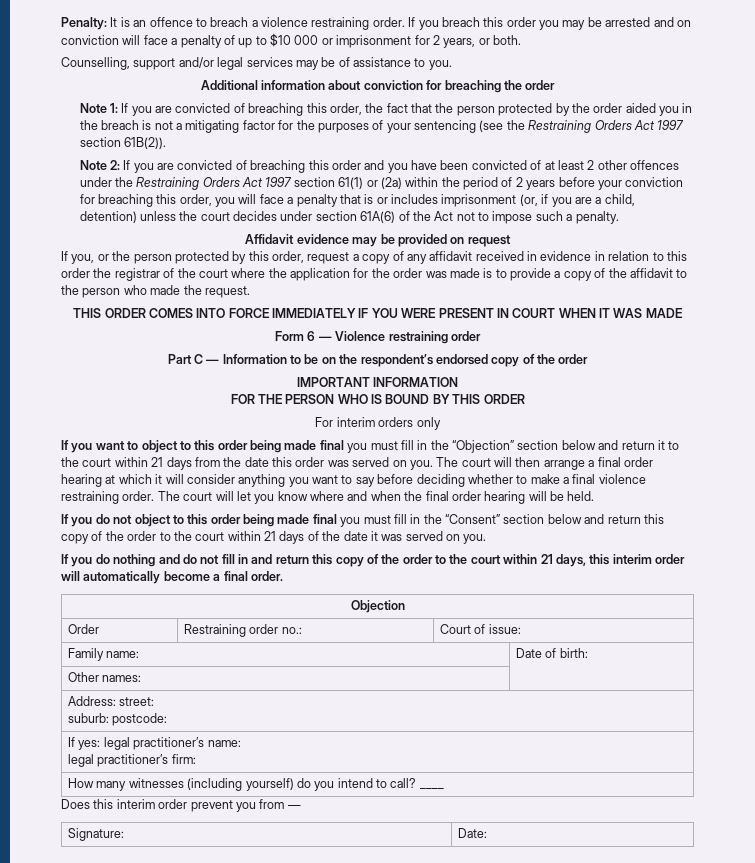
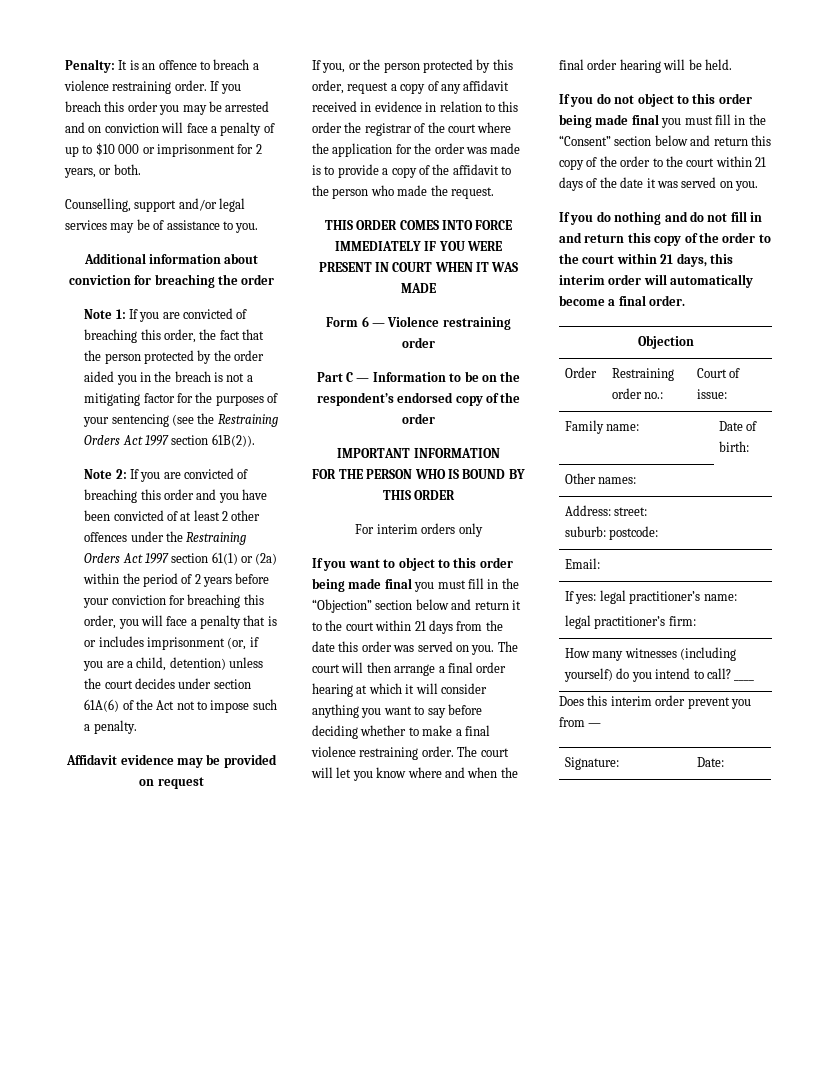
+ Email:

